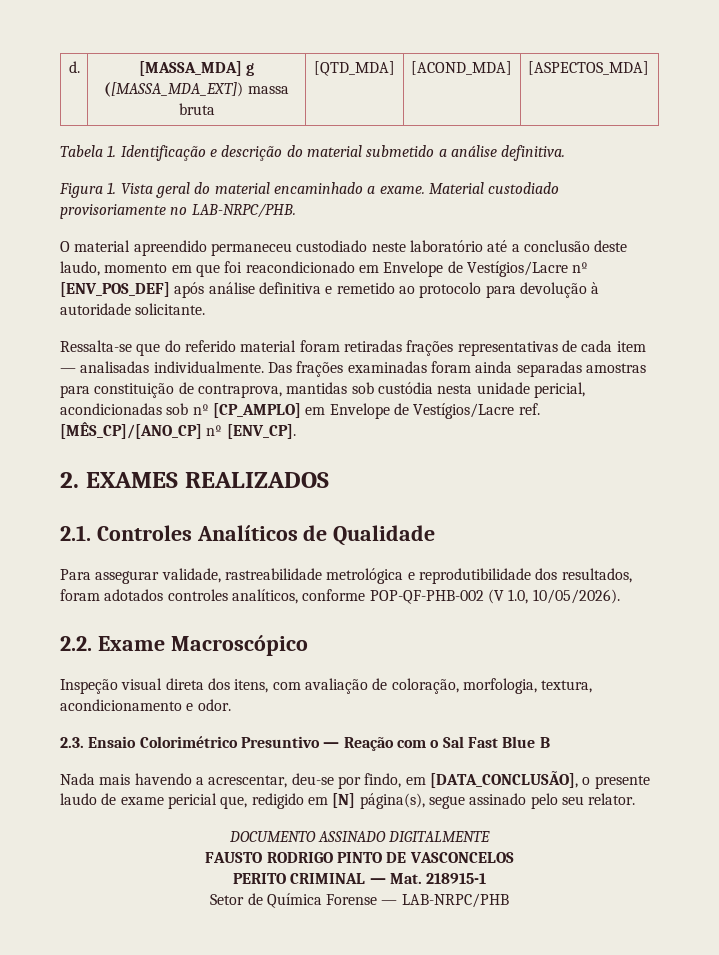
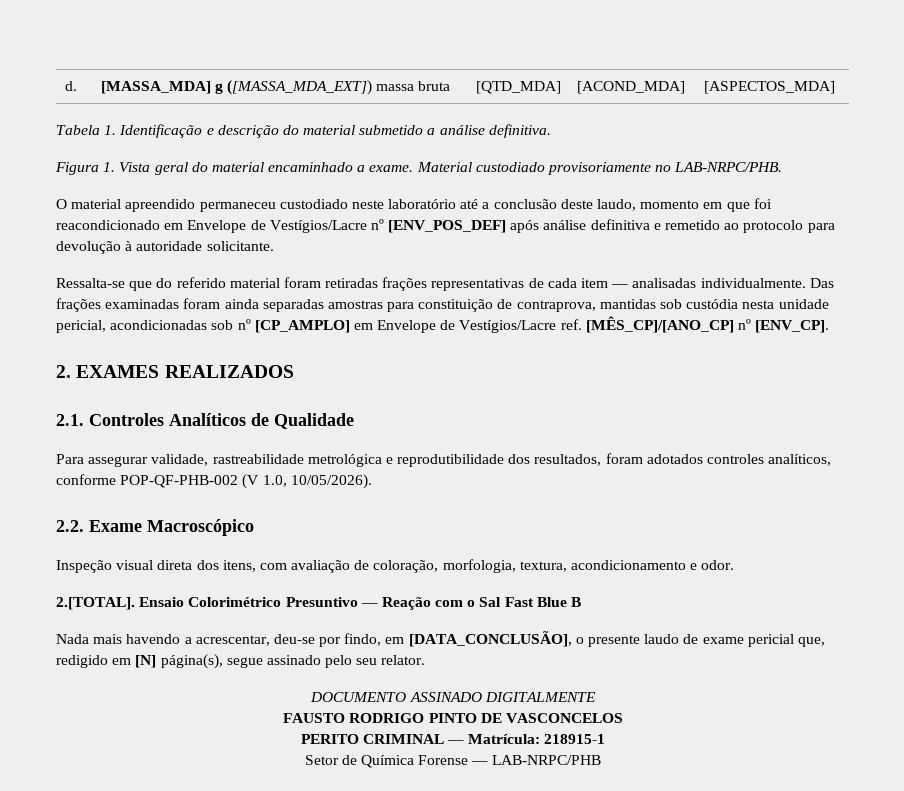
- 2.3. Ensaio Colorimétrico Presuntivo — Reação com o Sal Fast Blue B
+ 2.[TOTAL]. Ensaio Colorimétrico Presuntivo — Reação com o Sal Fast Blue B
- PERITO CRIMINAL — Mat. 218915-1
+ PERITO CRIMINAL — Matrícula: 218915-1

